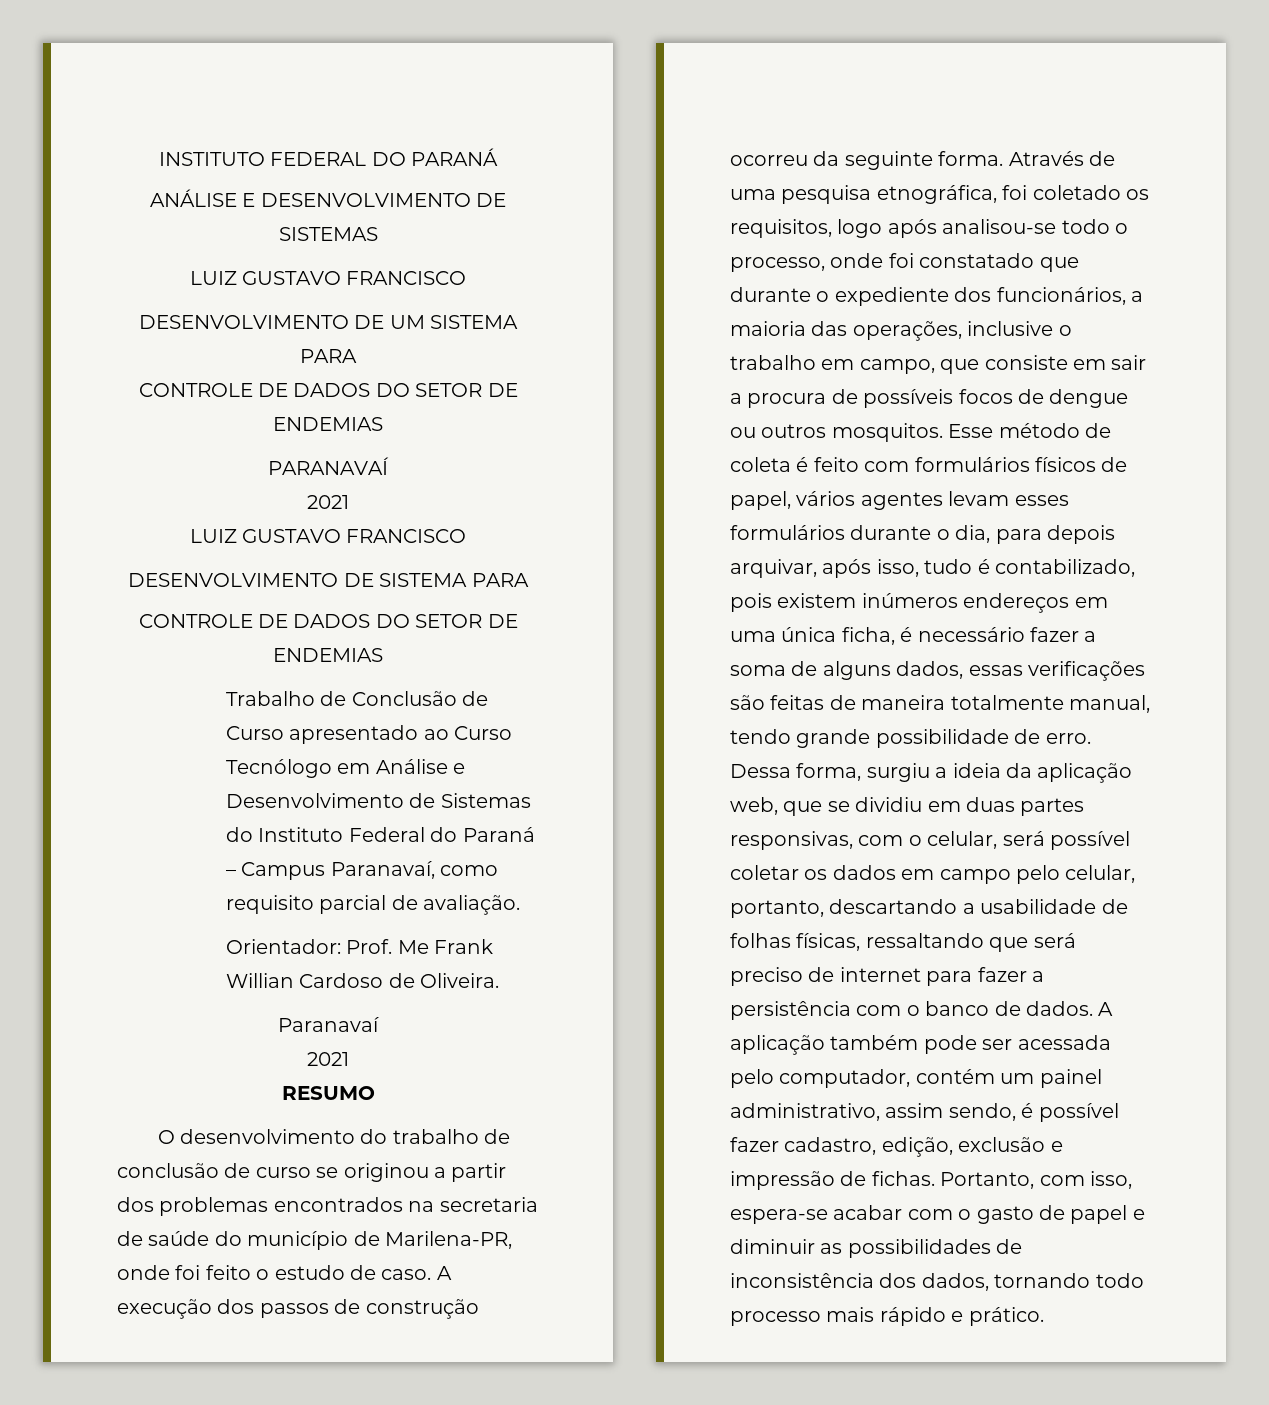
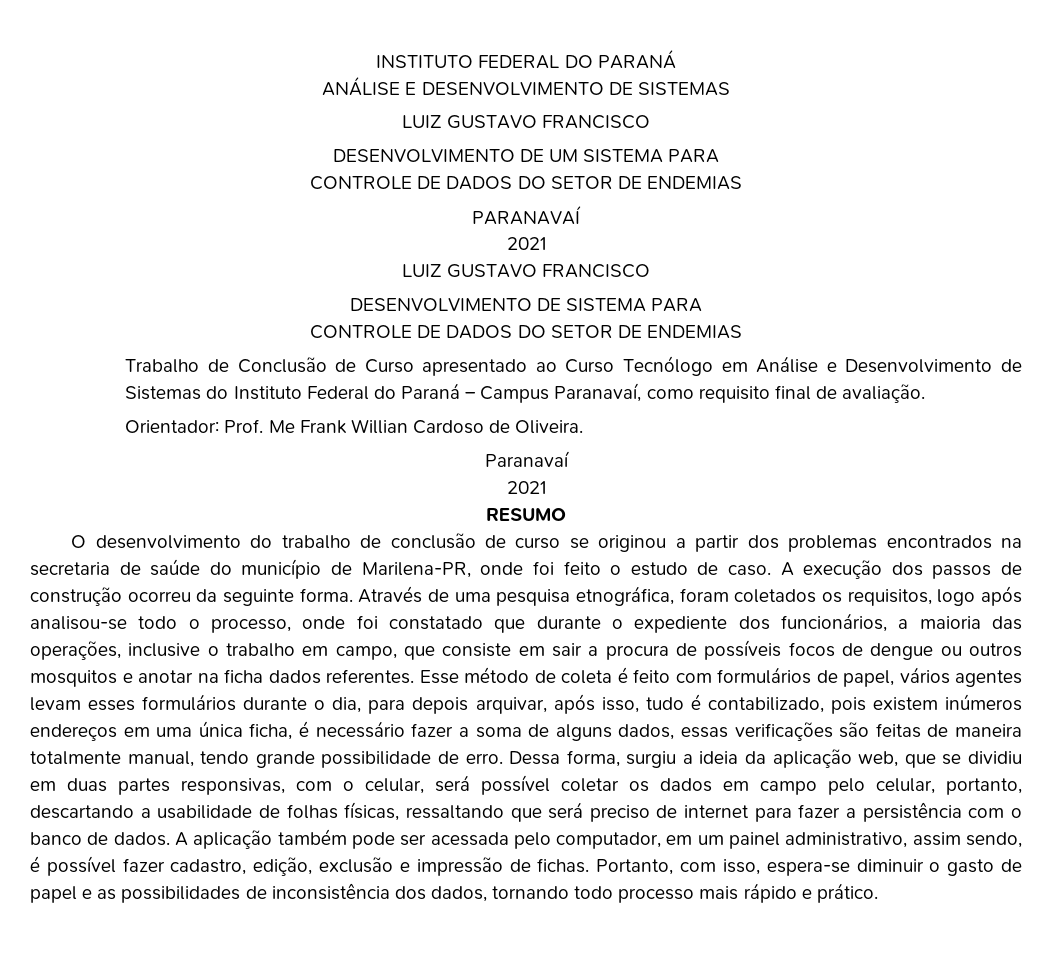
- Trabalho de Conclusão de Curso apresentado ao Curso Tecnólogo em Análise e Desenvolvimento de Sistemas do Instituto Federal do Paraná – Campus Paranavaí, como requisito parcial de avaliação.
+ Trabalho de Conclusão de Curso apresentado ao Curso Tecnólogo em Análise e Desenvolvimento de Sistemas do Instituto Federal do Paraná – Campus Paranavaí, como requisito final de avaliação.
- Através de uma pesquisa etnográfica, foi coletado os requisitos, logo após analisou-se todo o processo, onde foi constatado que durante o expediente dos funcionários, a maioria das operações, inclusive o trabalho em campo, que consiste em sair a procura de possíveis focos de dengue ou outros mosquitos.
+ Através de uma pesquisa etnográfica, foram coletados os requisitos, logo após analisou-se todo o processo, onde foi constatado que durante o expediente dos funcionários, a maioria das operações, inclusive o trabalho em campo, que consiste em sair a procura de possíveis focos de dengue ou outros mosquitos e anotar na ficha dados referentes.
- Esse método de coleta é feito com formulários físicos de papel, vários agentes levam esses formulários durante o dia, para depois arquivar, após isso, tudo é contabilizado, pois existem inúmeros endereços em uma única ficha, é necessário fazer a soma de alguns dados, essas verificações são feitas de maneira totalmente manual, tendo grande possibilidade de erro.
+ Esse método de coleta é feito com formulários de papel, vários agentes levam esses formulários durante o dia, para depois arquivar, após isso, tudo é contabilizado, pois existem inúmeros endereços em uma única ficha, é necessário fazer a soma de alguns dados, essas verificações são feitas de maneira totalmente manual, tendo grande possibilidade de erro.
- A aplicação também pode ser acessada pelo computador, contém um painel administrativo, assim sendo, é possível fazer cadastro, edição, exclusão e impressão de fichas.
+ A aplicação também pode ser acessada pelo computador, em um painel administrativo, assim sendo, é possível fazer cadastro, edição, exclusão e impressão de fichas.
- Portanto, com isso, espera-se acabar com o gasto de papel e diminuir as possibilidades de inconsistência dos dados, tornando todo processo mais rápido e prático.
+ Portanto, com isso, espera-se diminuir o gasto de papel e as possibilidades de inconsistência dos dados, tornando todo processo mais rápido e prático.

